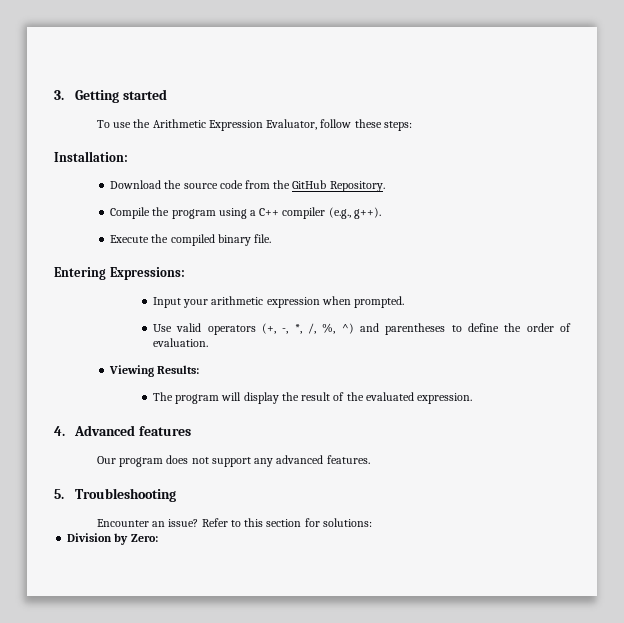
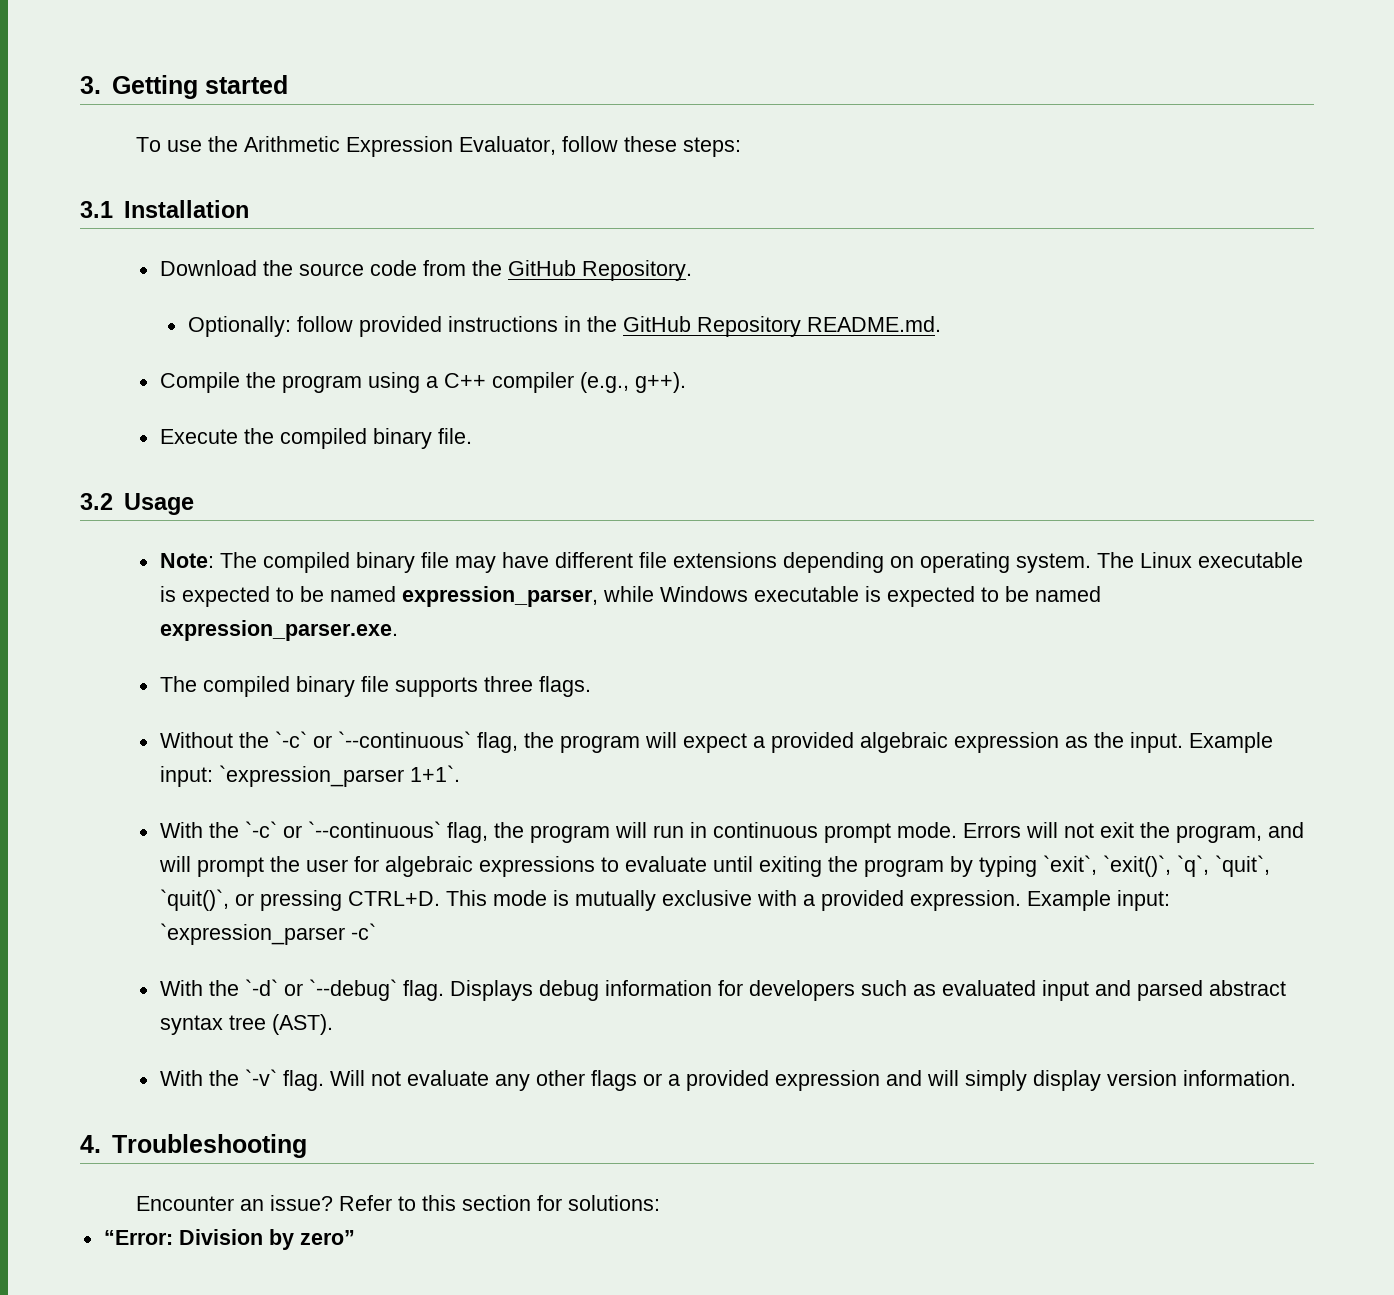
- Installation:
+ 3.1 Installation
+ Optionally: follow provided instructions in the GitHub Repository README.md.
- Entering Expressions:
- Input your arithmetic expression when prompted.
- Use valid operators (+, -, *, /, %, ^) and parentheses to define the order of evaluation.
- Viewing Results:
- The program will display the result of the evaluated expression.
- 4. Advanced features
- Our program does not support any advanced features.
- 5. Troubleshooting
+ 3.2 Usage
+ Note: The compiled binary file may have different file extensions depending on operating system. The Linux executable is expected to be named expression_parser, while Windows executable is expected to be named expression_parser.exe.
+ The compiled binary file supports three flags.
+ Without the `-c` or `--continuous` flag, the program will expect a provided algebraic expression as the input. Example input: `expression_parser 1+1`.
+ With the `-c` or `--continuous` flag, the program will run in continuous prompt mode. Errors will not exit the program, and will prompt the user for algebraic expressions to evaluate until exiting the program by typing `exit`, `exit()`, `q`, `quit`, `quit()`, or pressing CTRL+D. This mode is mutually exclusive with a provided expression. Example input: `expression_parser -c`
+ With the `-d` or `--debug` flag. Displays debug information for developers such as evaluated input and parsed abstract syntax tree (AST).
+ With the `-v` flag. Will not evaluate any other flags or a provided expression and will simply display version information.
+ 4. Troubleshooting
- Division by Zero:
+ “Error: Division by zero”

